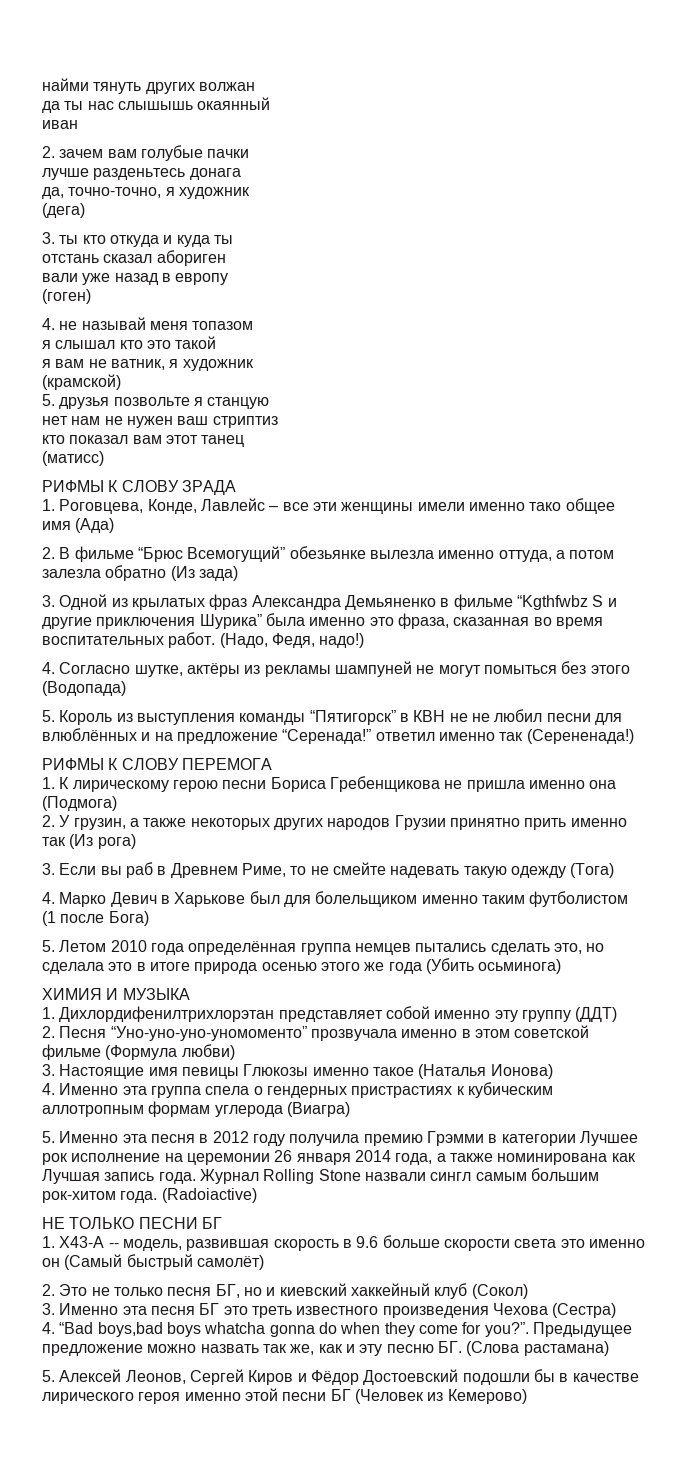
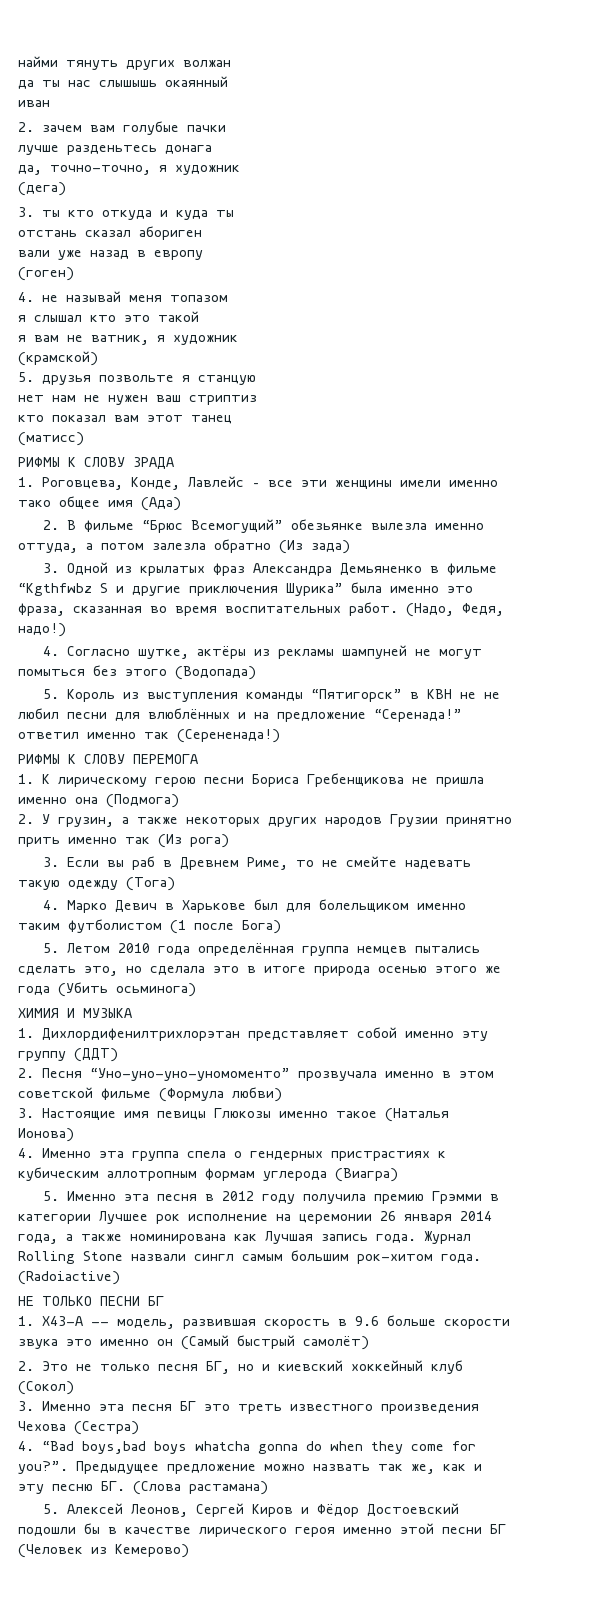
- 1. X43-A -- модель, развившая скорость в 9.6 больше скорости света это именно он (Самый быстрый самолёт)
+ 1. X43-A -- модель, развившая скорость в 9.6 больше скорости звука это именно он (Самый быстрый самолёт)
- 2. Это не только песня БГ, но и киевский хаккейный клуб (Сокол)
+ 2. Это не только песня БГ, но и киевский хоккейный клуб (Сокол)

